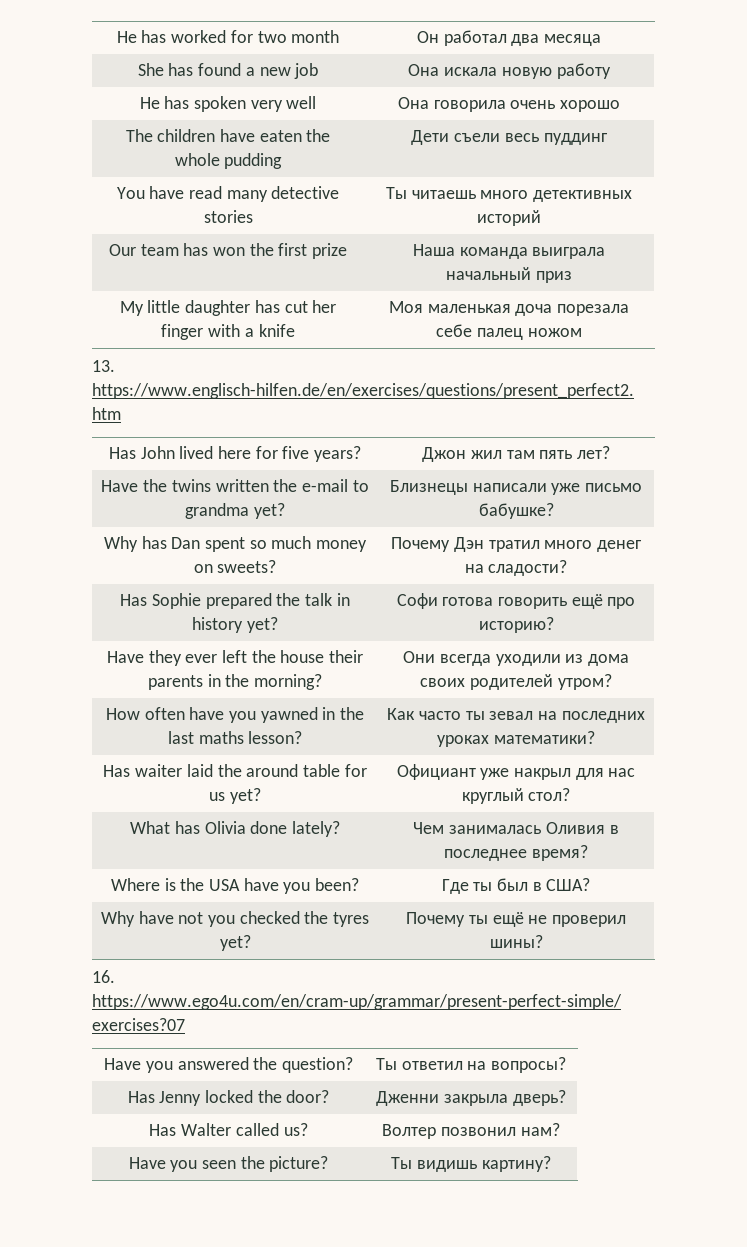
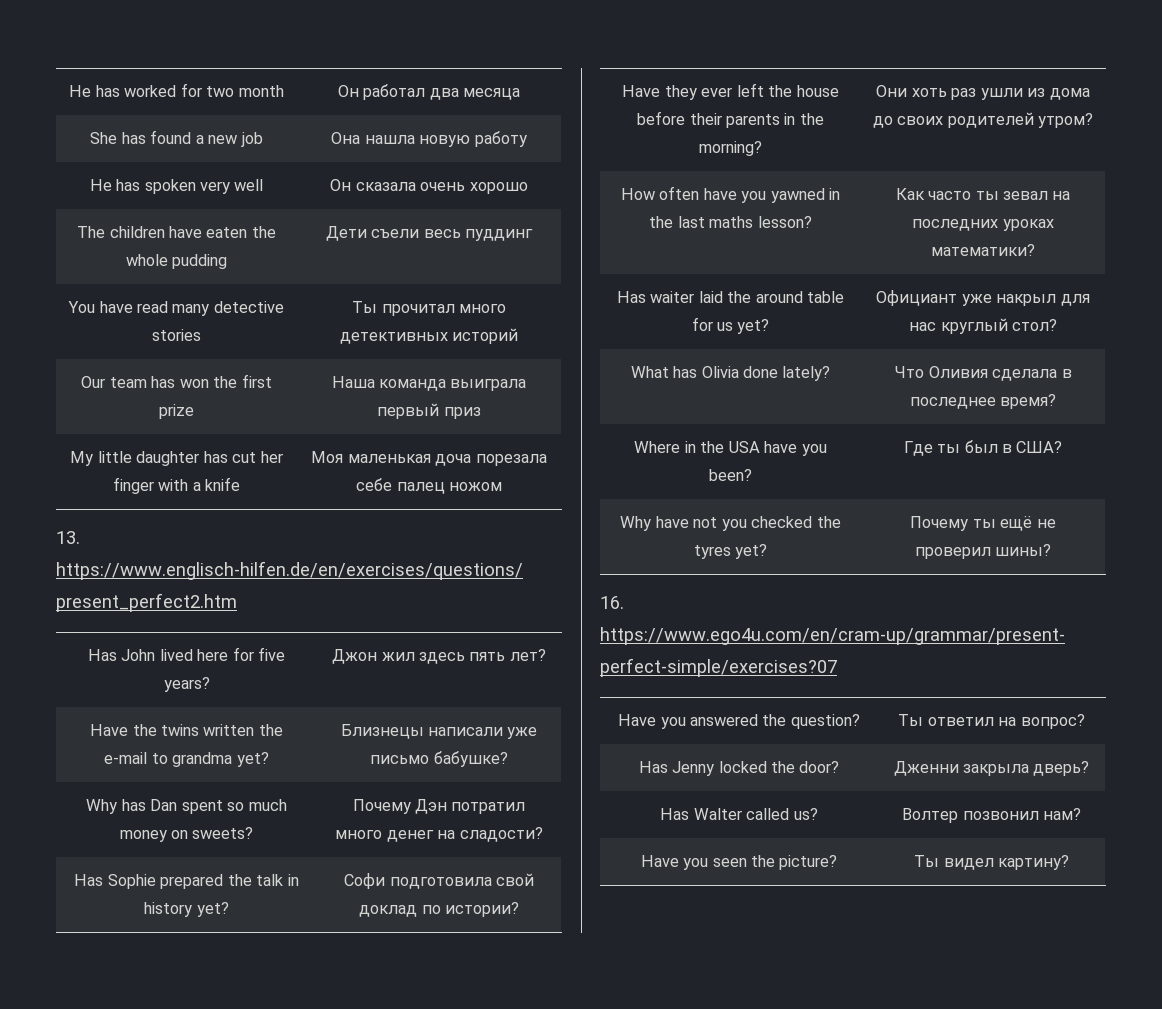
- She has found a new job | Она искала новую работу
+ She has found a new job | Она нашла новую работу
- He has spoken very well | Она говорила очень хорошо
+ He has spoken very well | Он сказала очень хорошо
- You have read many detective stories | Ты читаешь много детективных историй
+ You have read many detective stories | Ты прочитал много детективных историй
- Our team has won the first prize | Наша команда выиграла начальный приз
+ Our team has won the first prize | Наша команда выиграла первый приз
- Has John lived here for five years? | Джон жил там пять лет?
+ Has John lived here for five years? | Джон жил здесь пять лет?
- Why has Dan spent so much money on sweets? | Почему Дэн тратил много денег на сладости?
+ Why has Dan spent so much money on sweets? | Почему Дэн потратил много денег на сладости?
- Has Sophie prepared the talk in history yet? | Софи готова говорить ещё про историю?
+ Has Sophie prepared the talk in history yet? | Софи подготовила свой доклад по истории?
- Have they ever left the house their parents in the morning? | Они всегда уходили из дома своих родителей утром?
+ Have they ever left the house before their parents in the morning? | Они хоть раз ушли из дома до своих родителей утром?
- What has Olivia done lately? | Чем занималась Оливия в последнее время?
+ What has Olivia done lately? | Что Оливия сделала в последнее время?
- Where is the USA have you been? | Где ты был в США?
+ Where in the USA have you been? | Где ты был в США?
- Have you answered the question? | Ты ответил на вопросы?
+ Have you answered the question? | Ты ответил на вопрос?
- Have you seen the picture? | Ты видишь картину?
+ Have you seen the picture? | Ты видел картину?

